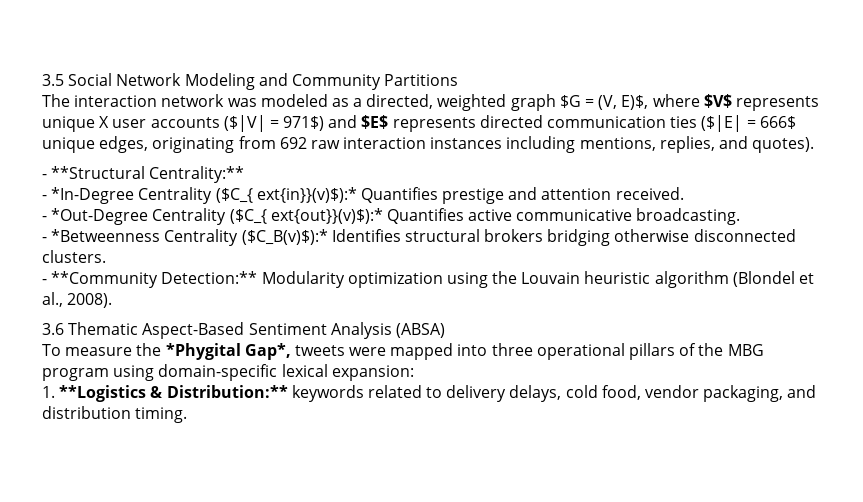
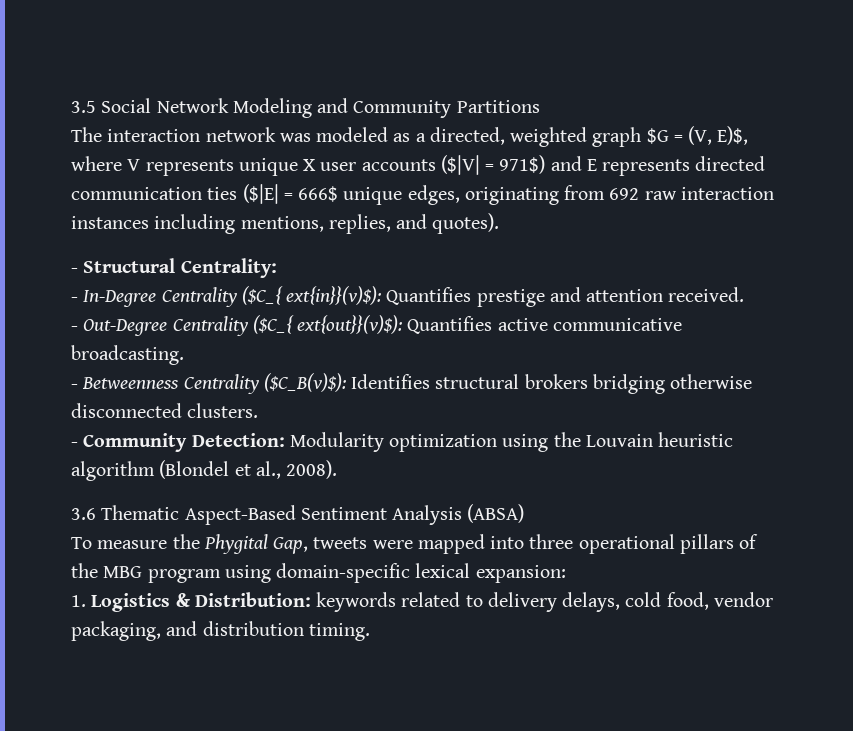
- The interaction network was modeled as a directed, weighted graph $G = (V, E)$, where $V$ represents unique X user accounts ($|V| = 971$) and $E$ represents directed communication ties ($|E| = 666$ unique edges, originating from 692 raw interaction instances including mentions, replies, and quotes).
+ The interaction network was modeled as a directed, weighted graph $G = (V, E)$, where V represents unique X user accounts ($|V| = 971$) and E represents directed communication ties ($|E| = 666$ unique edges, originating from 692 raw interaction instances including mentions, replies, and quotes).
- - **Structural Centrality:**
- - *In-Degree Centrality ($C_{ ext{in}}(v)$):* Quantifies prestige and attention received.
+ - Structural Centrality:
+ - In-Degree Centrality ($C_{ ext{in}}(v)$): Quantifies prestige and attention received.
- - *Out-Degree Centrality ($C_{ ext{out}}(v)$):* Quantifies active communicative broadcasting.
+ - Out-Degree Centrality ($C_{ ext{out}}(v)$): Quantifies active communicative broadcasting.
- - *Betweenness Centrality ($C_B(v)$):* Identifies structural brokers bridging otherwise disconnected clusters.
+ - Betweenness Centrality ($C_B(v)$): Identifies structural brokers bridging otherwise disconnected clusters.
- - **Community Detection:** Modularity optimization using the Louvain heuristic algorithm (Blondel et al., 2008).
+ - Community Detection: Modularity optimization using the Louvain heuristic algorithm (Blondel et al., 2008).
- To measure the *Phygital Gap*, tweets were mapped into three operational pillars of the MBG program using domain-specific lexical expansion:
+ To measure the Phygital Gap, tweets were mapped into three operational pillars of the MBG program using domain-specific lexical expansion:
- 1. **Logistics & Distribution:** keywords related to delivery delays, cold food, vendor packaging, and distribution timing.
+ 1. Logistics & Distribution: keywords related to delivery delays, cold food, vendor packaging, and distribution timing.

